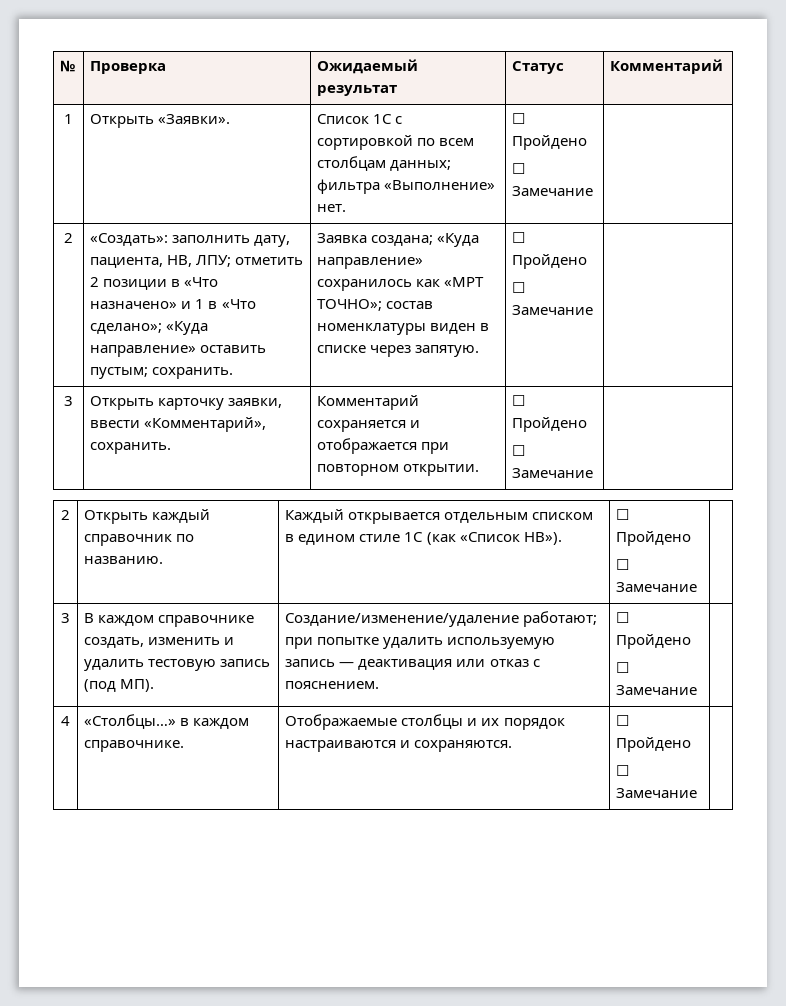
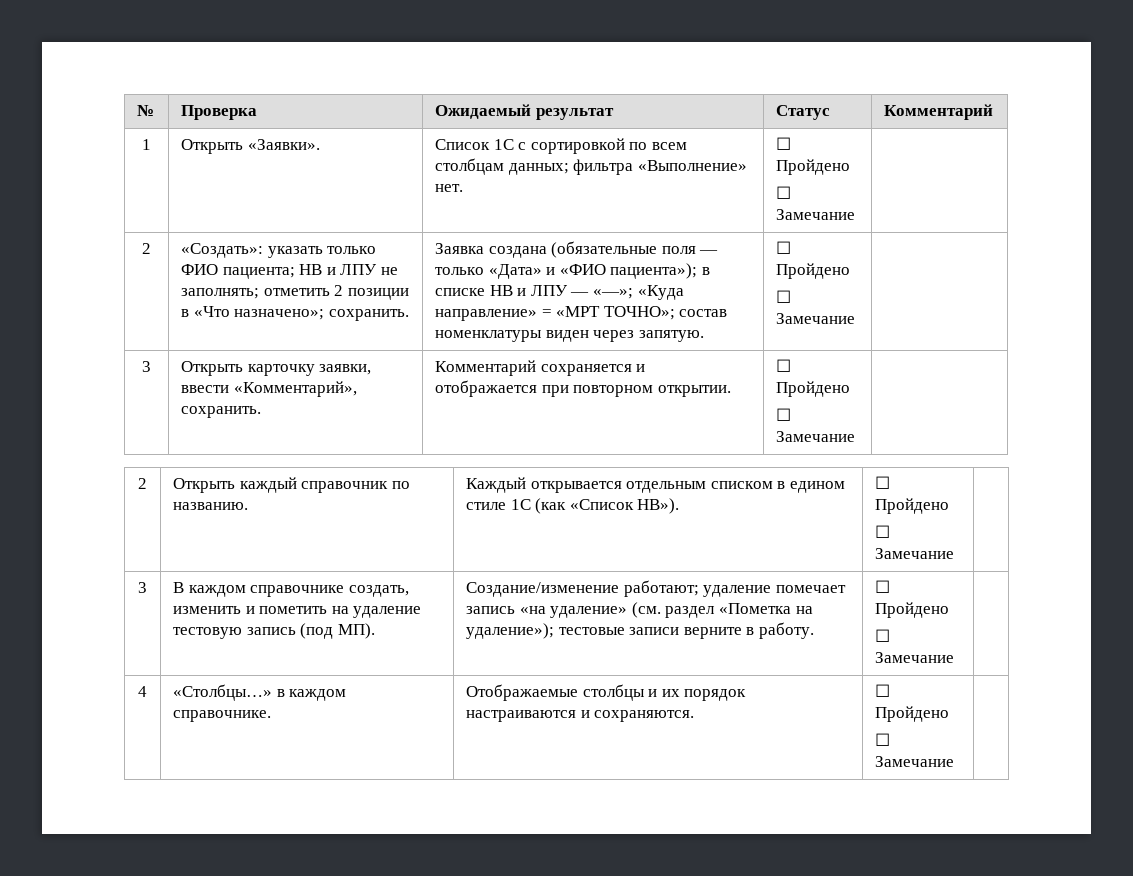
- «Создать»: заполнить дату, пациента, НВ, ЛПУ; отметить 2 позиции в «Что назначено» и 1 в «Что сделано»; «Куда направление» оставить пустым; сохранить. | Заявка создана; «Куда направление» сохранилось как «МРТ ТОЧНО»; состав номенклатуры виден в списке через запятую.
+ «Создать»: указать только ФИО пациента; НВ и ЛПУ не заполнять; отметить 2 позиции в «Что назначено»; сохранить. | Заявка создана (обязательные поля — только «Дата» и «ФИО пациента»); в списке НВ и ЛПУ — «—»; «Куда направление» = «МРТ ТОЧНО»; состав номенклатуры виден через запятую.
- 3 | В каждом справочнике создать, изменить и удалить тестовую запись (под МП). | Создание/изменение/удаление работают; при попытке удалить используемую запись — деактивация или отказ с пояснением. | ☐ Пройдено
+ 3 | В каждом справочнике создать, изменить и пометить на удаление тестовую запись (под МП). | Создание/изменение работают; удаление помечает запись «на удаление» (см. раздел «Пометка на удаление»); тестовые записи верните в работу. | ☐ Пройдено

